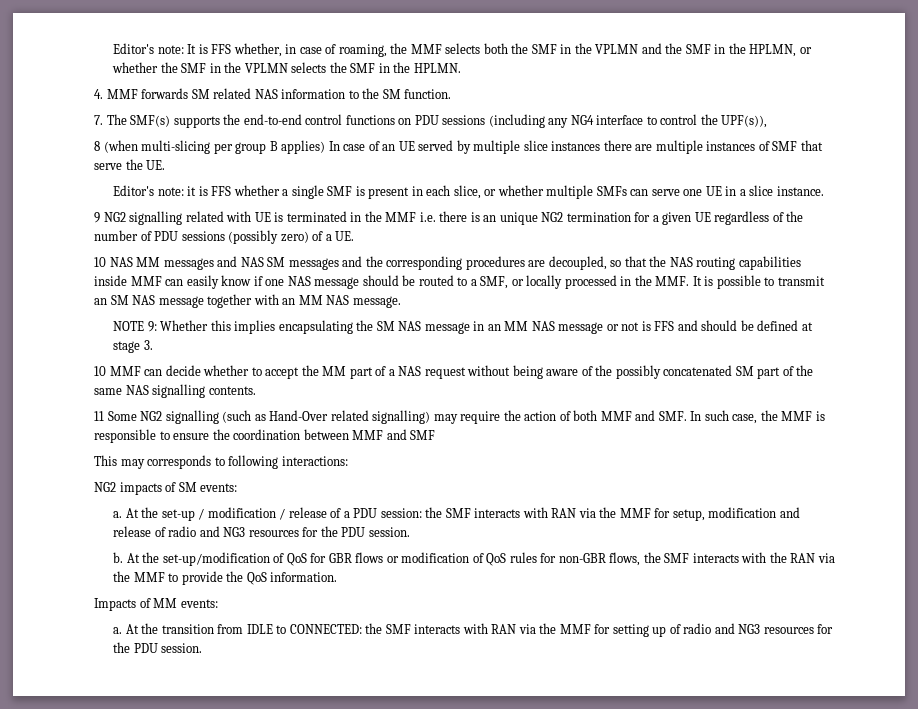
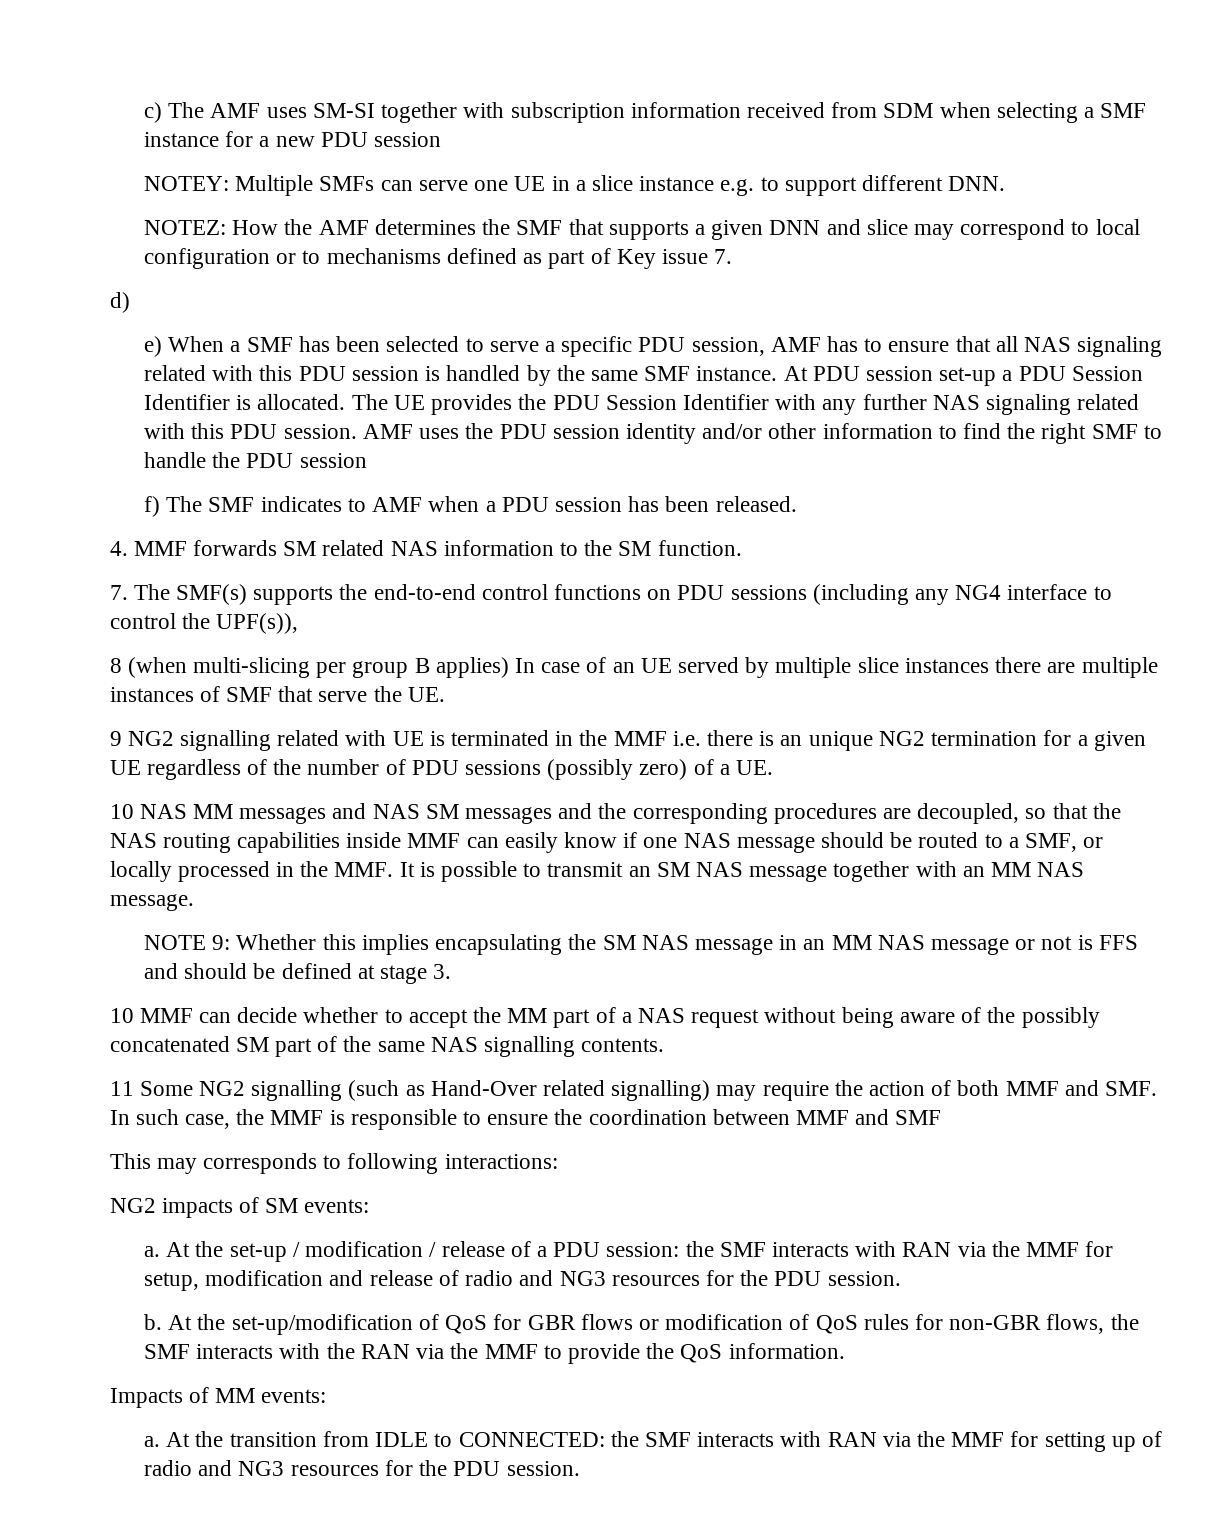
- Editor's note: It is FFS whether, in case of roaming, the MMF selects both the SMF in the VPLMN and the SMF in the HPLMN, or whether the SMF in the VPLMN selects the SMF in the HPLMN.
+ c) The AMF uses SM-SI together with subscription information received from SDM when selecting a SMF instance for a new PDU session
+ NOTEY: Multiple SMFs can serve one UE in a slice instance e.g. to support different DNN.
+ NOTEZ: How the AMF determines the SMF that supports a given DNN and slice may correspond to local configuration or to mechanisms defined as part of Key issue 7.
+ d)
+ e) When a SMF has been selected to serve a specific PDU session, AMF has to ensure that all NAS signaling related with this PDU session is handled by the same SMF instance. At PDU session set-up a PDU Session Identifier is allocated. The UE provides the PDU Session Identifier with any further NAS signaling related with this PDU session. AMF uses the PDU session identity and/or other information to find the right SMF to handle the PDU session
+ f) The SMF indicates to AMF when a PDU session has been released.
- Editor's note: it is FFS whether a single SMF is present in each slice, or whether multiple SMFs can serve one UE in a slice instance.

